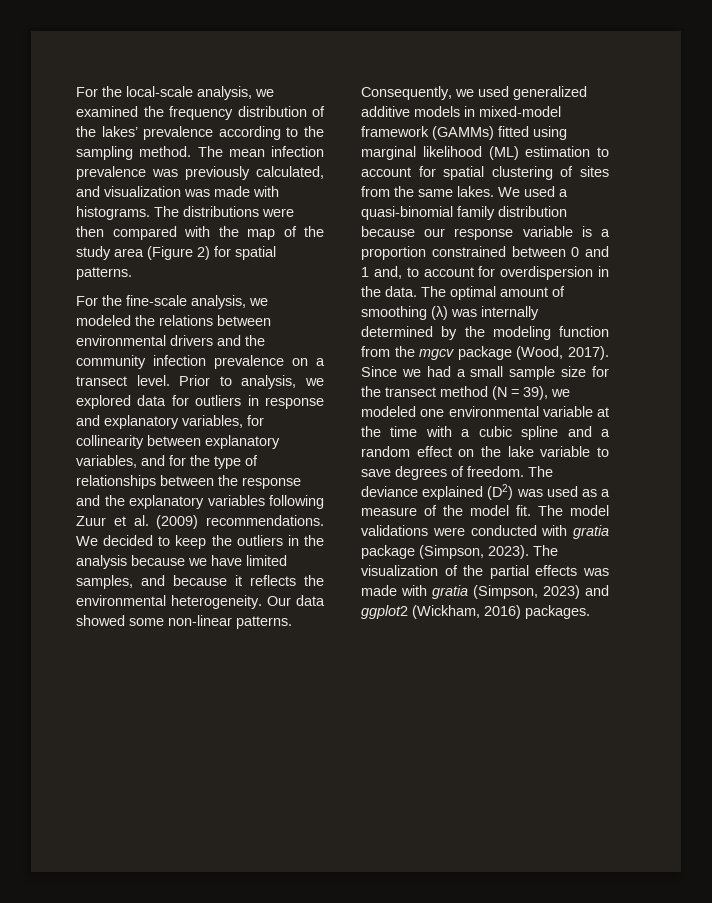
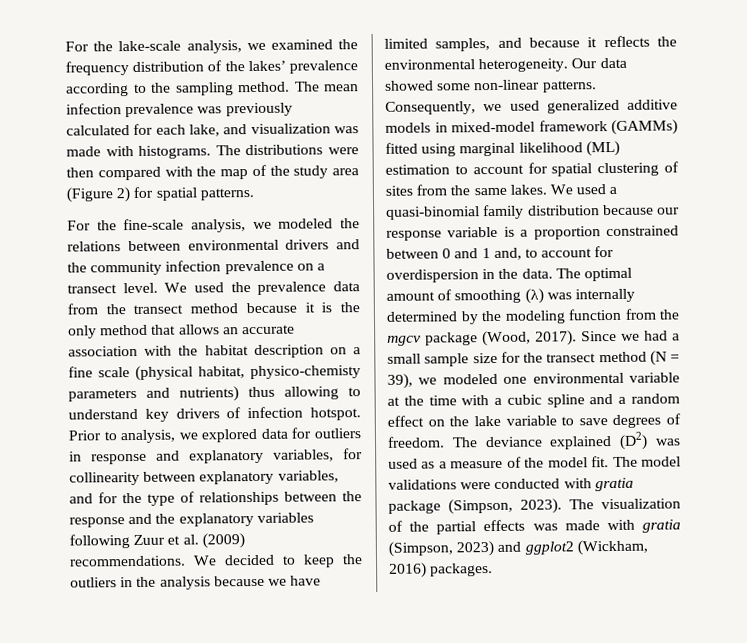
- For the local-scale analysis, we examined the frequency distribution of the lakes’ prevalence according to the sampling method.
+ For the lake-scale analysis, we examined the frequency distribution of the lakes’ prevalence according to the sampling method.
- The mean infection prevalence was previously calculated, and visualization was made with histograms.
+ The mean infection prevalence was previously calculated for each lake, and visualization was made with histograms.
+ We used the prevalence data from the transect method because it is the only method that allows an accurate association with the habitat description on a fine scale (physical habitat, physico-chemisty parameters and nutrients) thus allowing to understand key drivers of infection hotspot.

